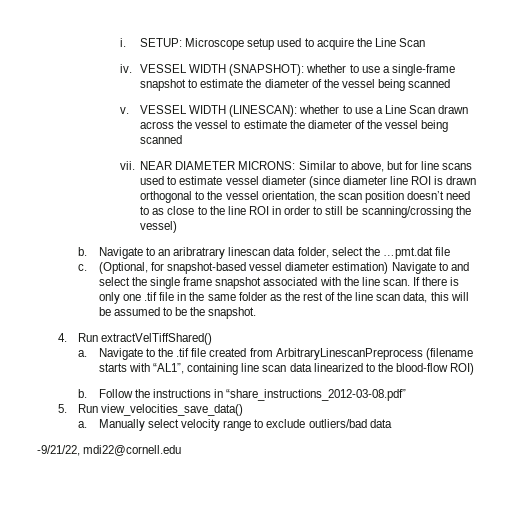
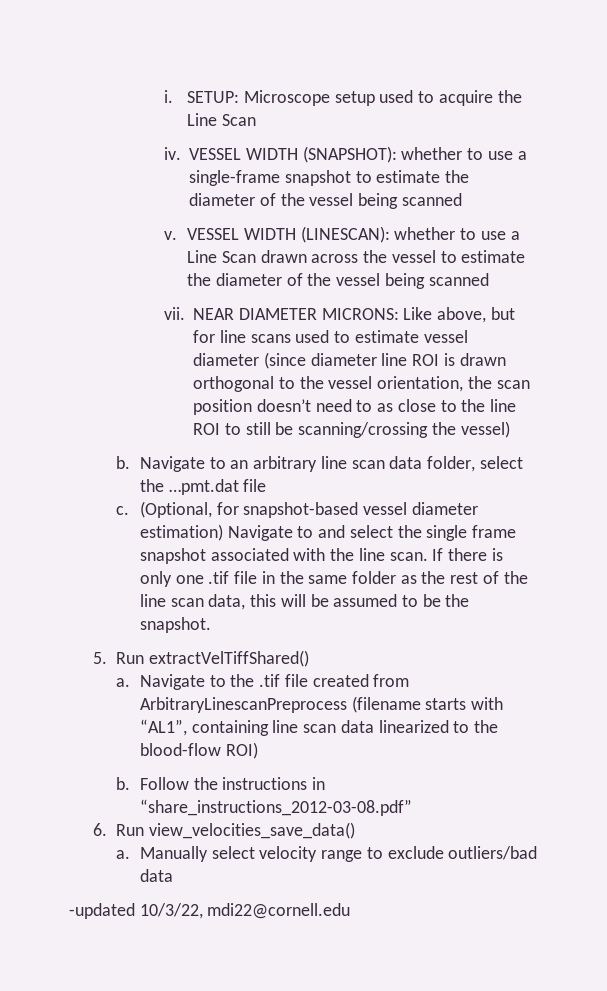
- NEAR DIAMETER MICRONS: Similar to above, but for line scans used to estimate vessel diameter (since diameter line ROI is drawn orthogonal to the vessel orientation, the scan position doesn’t need to as close to the line ROI in order to still be scanning/crossing the vessel)
+ NEAR DIAMETER MICRONS: Like above, but for line scans used to estimate vessel diameter (since diameter line ROI is drawn orthogonal to the vessel orientation, the scan position doesn’t need to as close to the line ROI to still be scanning/crossing the vessel)
- Navigate to an aribratrary linescan data folder, select the …pmt.dat file
+ Navigate to an arbitrary line scan data folder, select the …pmt.dat file
- 4. Run extractVelTiffShared()
+ 5. Run extractVelTiffShared()
- 5. Run view_velocities_save_data()
+ 6. Run view_velocities_save_data()
- -9/21/22, mdi22@cornell.edu
+ -updated 10/3/22, mdi22@cornell.edu

